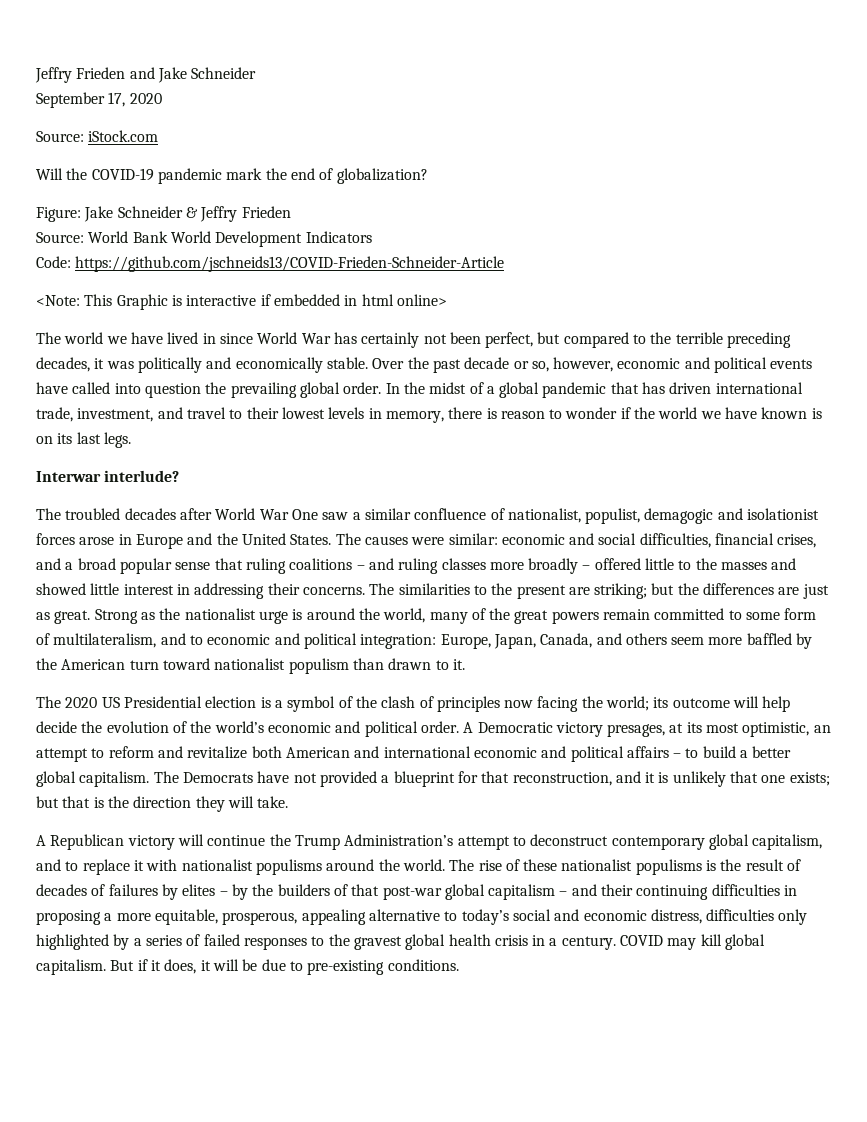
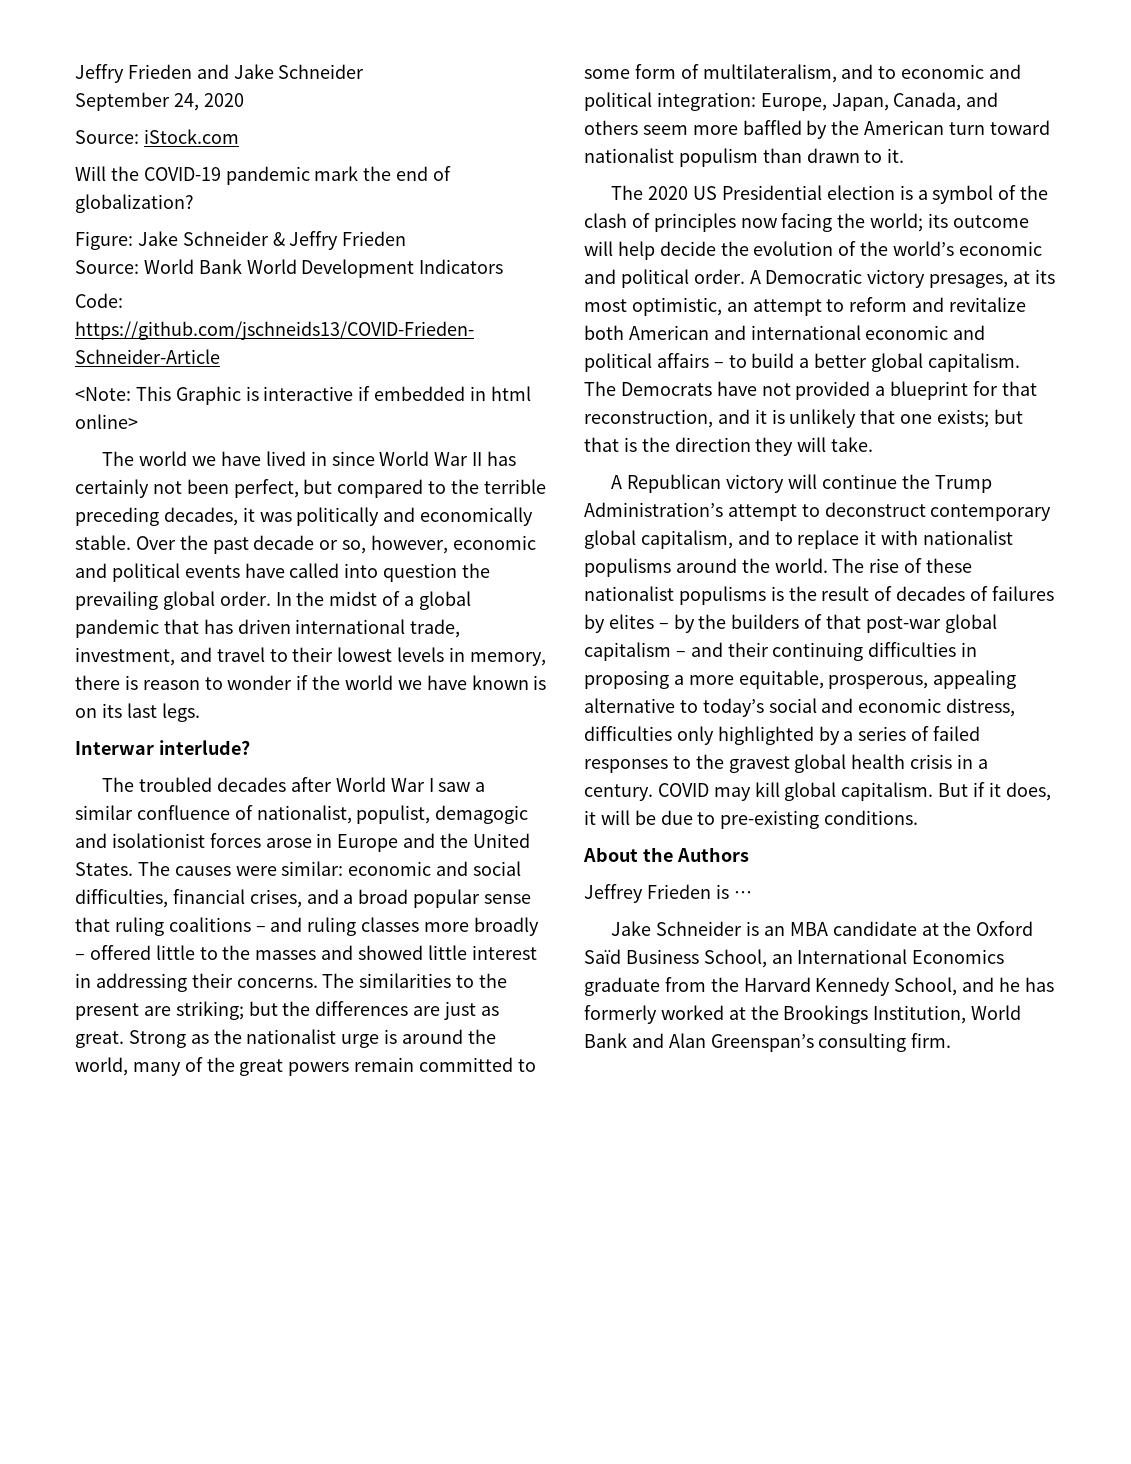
- September 17, 2020
+ September 24, 2020
- The world we have lived in since World War has certainly not been perfect, but compared to the terrible preceding decades, it was politically and economically stable.
+ The world we have lived in since World War II has certainly not been perfect, but compared to the terrible preceding decades, it was politically and economically stable.
- The troubled decades after World War One saw a similar confluence of nationalist, populist, demagogic and isolationist forces arose in Europe and the United States.
+ The troubled decades after World War I saw a similar confluence of nationalist, populist, demagogic and isolationist forces arose in Europe and the United States.
+ About the Authors
+ Jeffrey Frieden is …
+ Jake Schneider is an MBA candidate at the Oxford Saïd Business School, an International Economics graduate from the Harvard Kennedy School, and he has formerly worked at the Brookings Institution, World Bank and Alan Greenspan’s consulting firm.

